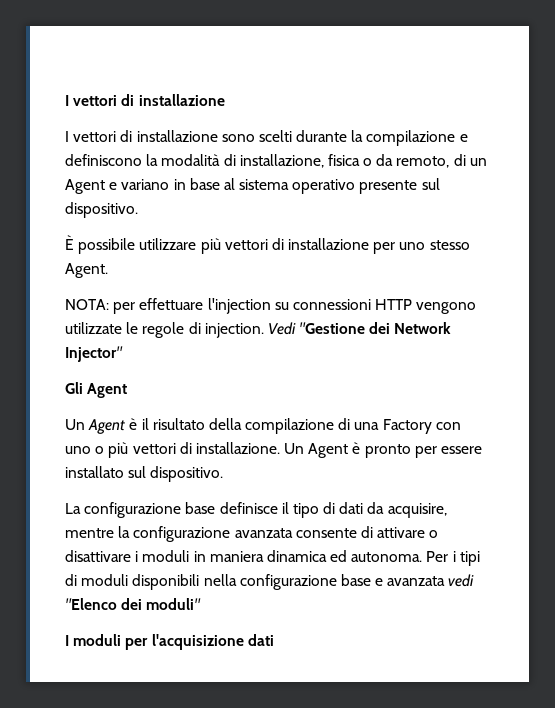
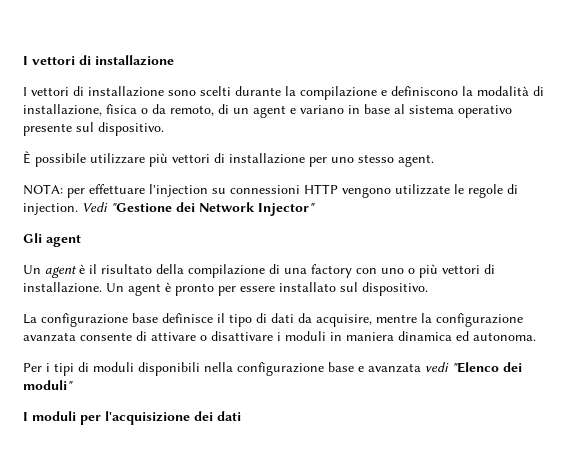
- I vettori di installazione sono scelti durante la compilazione e definiscono la modalità di installazione, fisica o da remoto, di un Agent e variano in base al sistema operativo presente sul dispositivo.
+ I vettori di installazione sono scelti durante la compilazione e definiscono la modalità di installazione, fisica o da remoto, di un agent e variano in base al sistema operativo presente sul dispositivo.
- È possibile utilizzare più vettori di installazione per uno stesso Agent.
+ È possibile utilizzare più vettori di installazione per uno stesso agent.
- Gli Agent
- Un Agent è il risultato della compilazione di una Factory con uno o più vettori di installazione.
+ Gli agent
+ Un agent è il risultato della compilazione di una factory con uno o più vettori di installazione.
- Un Agent è pronto per essere installato sul dispositivo.
+ Un agent è pronto per essere installato sul dispositivo.
- La configurazione base definisce il tipo di dati da acquisire, mentre la configurazione avanzata consente di attivare o disattivare i moduli in maniera dinamica ed autonoma. Per i tipi di moduli disponibili nella configurazione base e avanzata vedi "Elenco dei moduli"
+ La configurazione base definisce il tipo di dati da acquisire, mentre la configurazione avanzata consente di attivare o disattivare i moduli in maniera dinamica ed autonoma.
+ Per i tipi di moduli disponibili nella configurazione base e avanzata vedi "Elenco dei moduli"
- I moduli per l'acquisizione dati
+ I moduli per l'acquisizione dei dati

